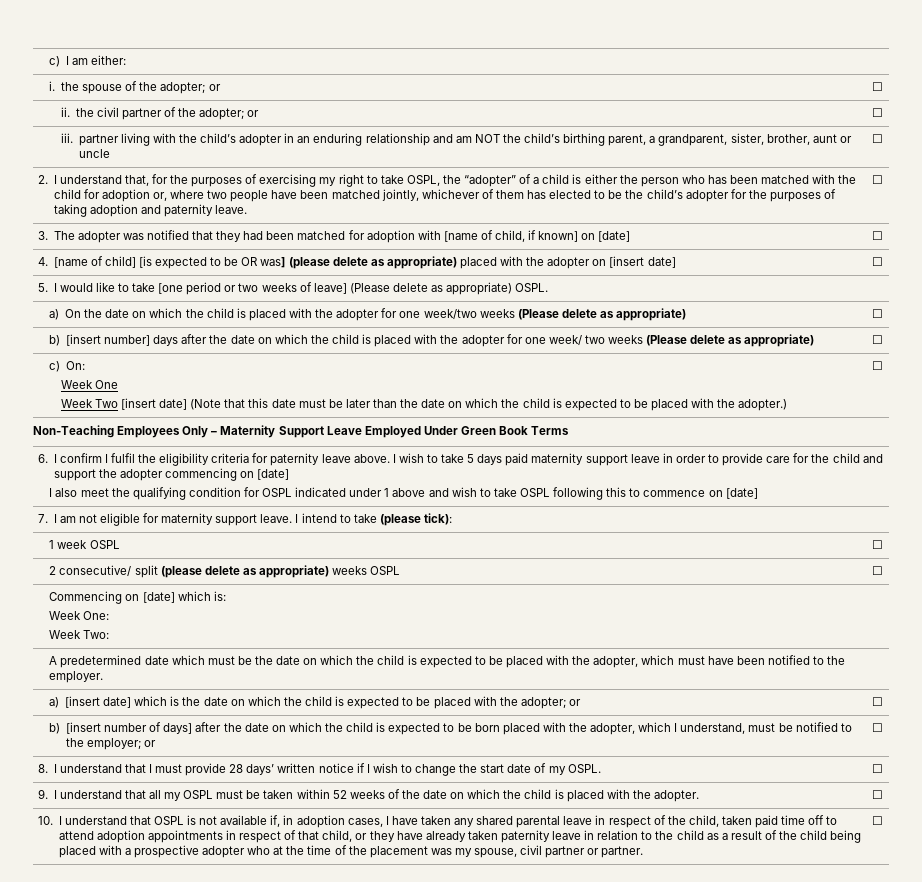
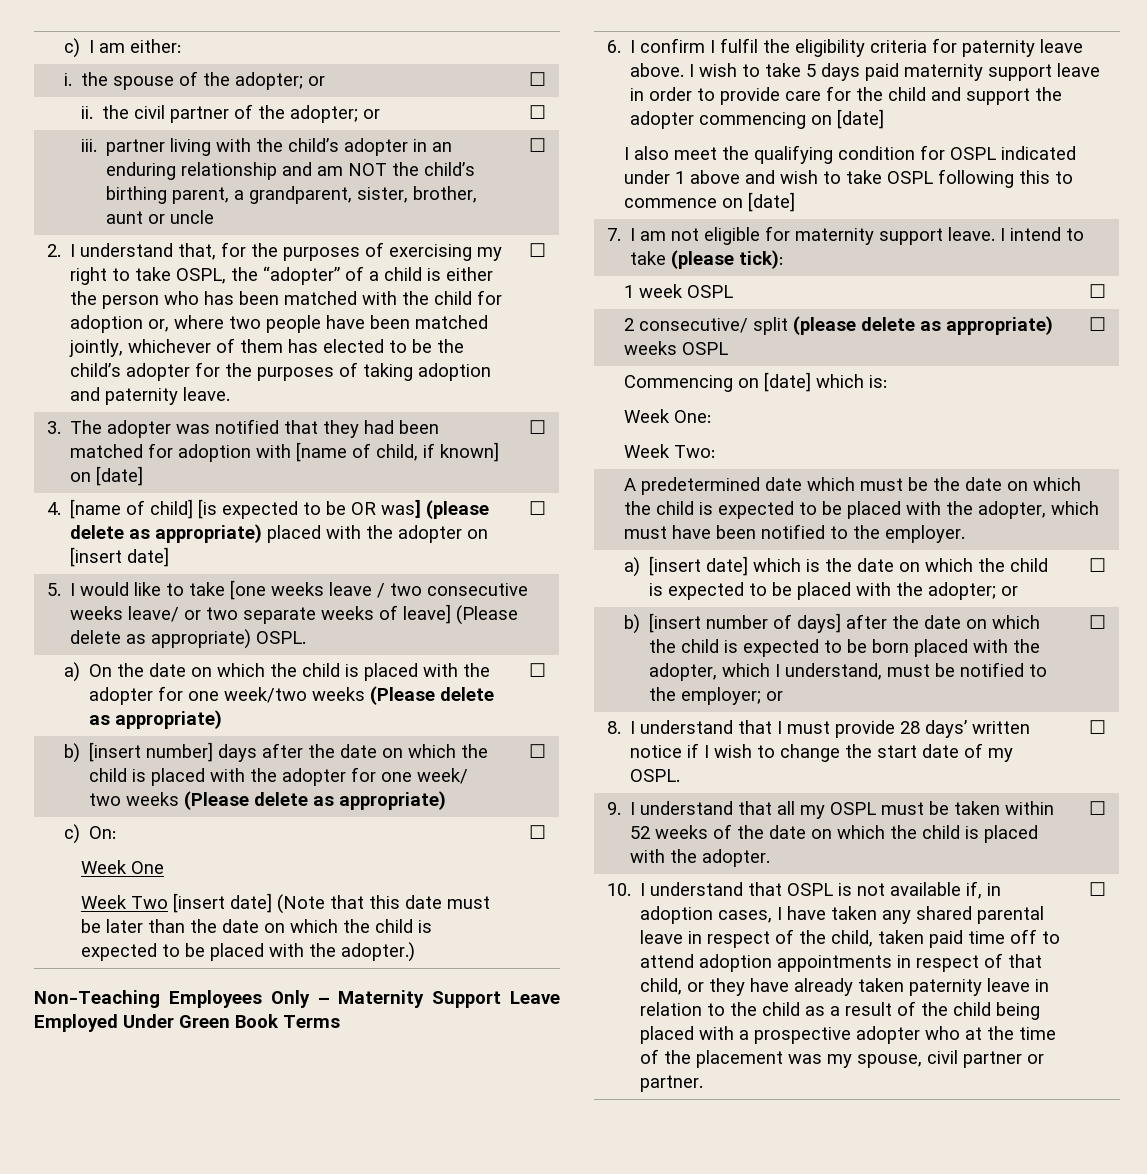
- 5. I would like to take [one period or two weeks of leave] (Please delete as appropriate) OSPL.
+ 5. I would like to take [one weeks leave / two consecutive weeks leave/ or two separate weeks of leave] (Please delete as appropriate) OSPL.

